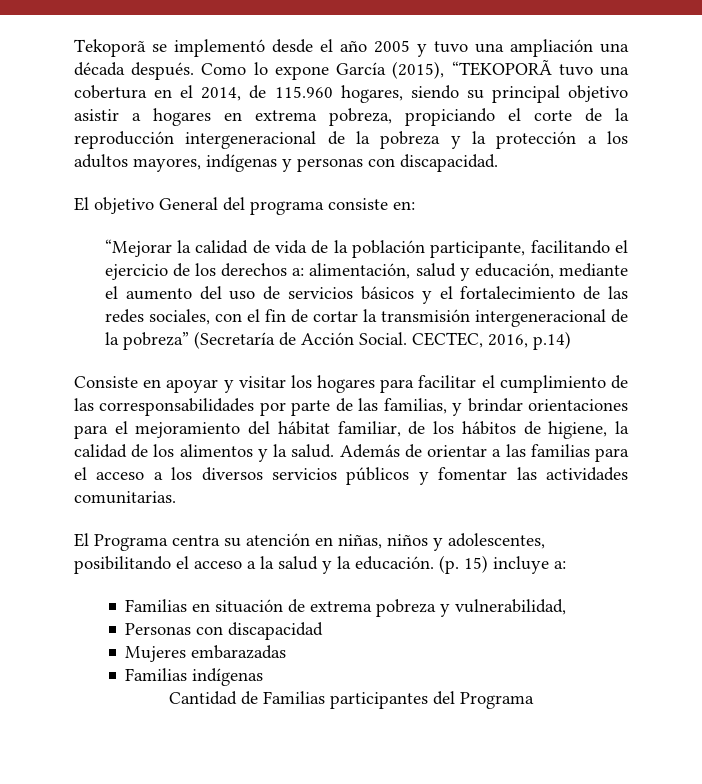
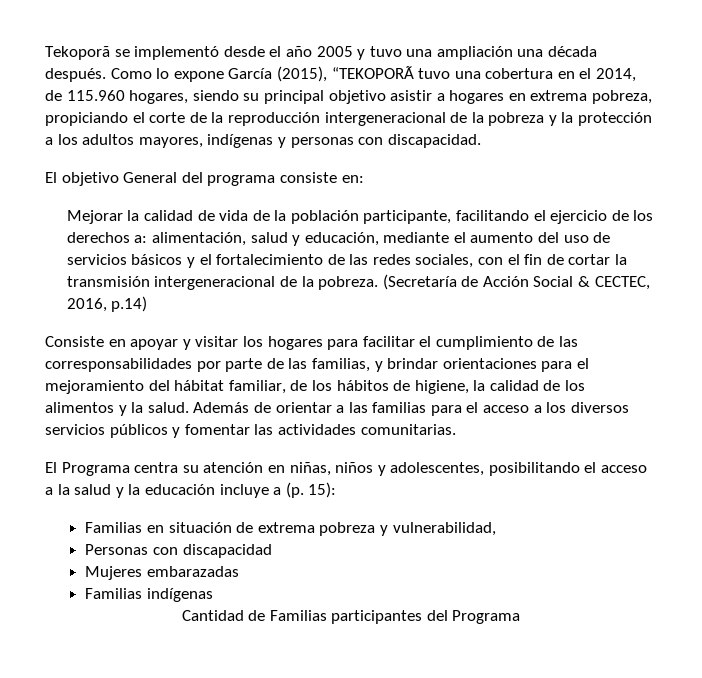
- “Mejorar la calidad de vida de la población participante, facilitando el ejercicio de los derechos a: alimentación, salud y educación, mediante el aumento del uso de servicios básicos y el fortalecimiento de las redes sociales, con el fin de cortar la transmisión intergeneracional de la pobreza” (Secretaría de Acción Social. CECTEC, 2016, p.14)
+ Mejorar la calidad de vida de la población participante, facilitando el ejercicio de los derechos a: alimentación, salud y educación, mediante el aumento del uso de servicios básicos y el fortalecimiento de las redes sociales, con el fin de cortar la transmisión intergeneracional de la pobreza. (Secretaría de Acción Social & CECTEC, 2016, p.14)
- El Programa centra su atención en niñas, niños y adolescentes, posibilitando el acceso a la salud y la educación. (p. 15) incluye a:
+ El Programa centra su atención en niñas, niños y adolescentes, posibilitando el acceso a la salud y la educación incluye a (p. 15):

